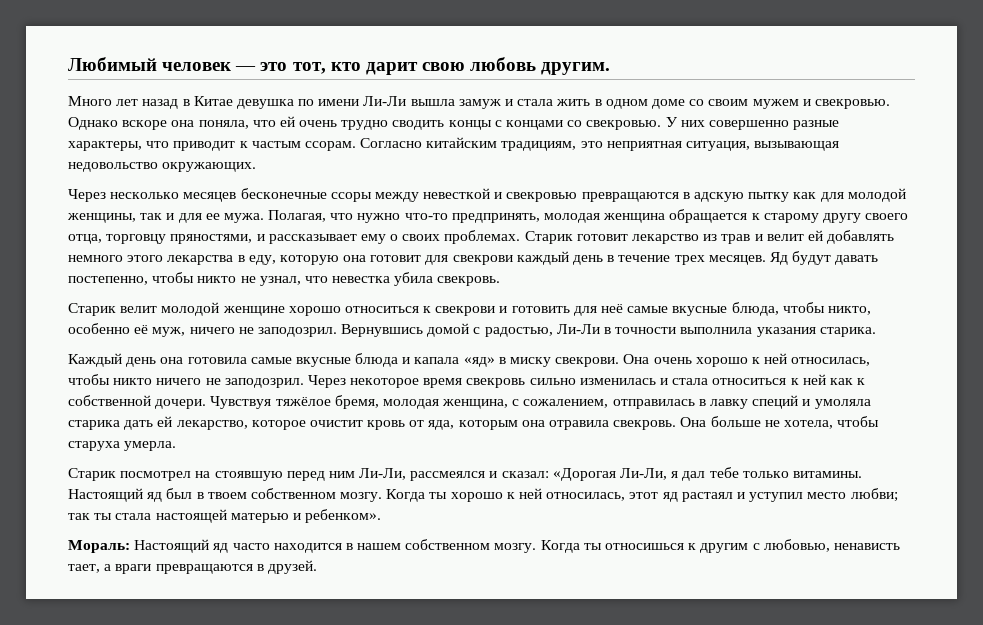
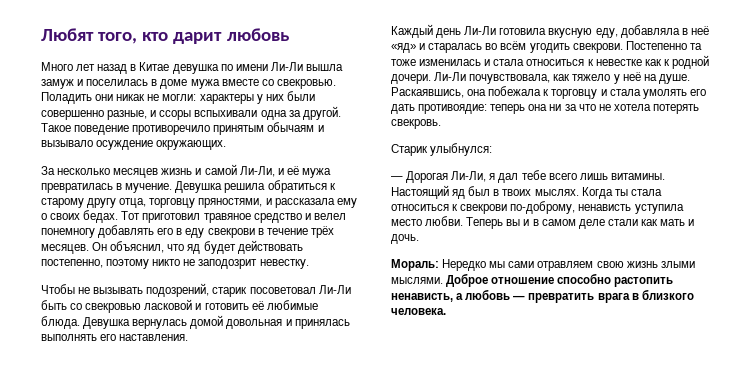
- Любимый человек — это тот, кто дарит свою любовь другим.
+ Любят того, кто дарит любовь
- Много лет назад в Китае девушка по имени Ли-Ли вышла замуж и стала жить в одном доме со своим мужем и свекровью. Однако вскоре она поняла, что ей очень трудно сводить концы с концами со свекровью. У них совершенно разные характеры, что приводит к частым ссорам. Согласно китайским традициям, это неприятная ситуация, вызывающая недовольство окружающих.
+ Много лет назад в Китае девушка по имени Ли-Ли вышла замуж и поселилась в доме мужа вместе со свекровью. Поладить они никак не могли: характеры у них были совершенно разные, и ссоры вспыхивали одна за другой. Такое поведение противоречило принятым обычаям и вызывало осуждение окружающих.
- Через несколько месяцев бесконечные ссоры между невесткой и свекровью превращаются в адскую пытку как для молодой женщины, так и для ее мужа. Полагая, что нужно что-то предпринять, молодая женщина обращается к старому другу своего отца, торговцу пряностями, и рассказывает ему о своих проблемах. Старик готовит лекарство из трав и велит ей добавлять немного этого лекарства в еду, которую она готовит для свекрови каждый день в течение трех месяцев. Яд будут давать постепенно, чтобы никто не узнал, что невестка убила свекровь.
- Старик велит молодой женщине хорошо относиться к свекрови и готовить для неё самые вкусные блюда, чтобы никто, особенно её муж, ничего не заподозрил. Вернувшись домой с радостью, Ли-Ли в точности выполнила указания старика.
- Каждый день она готовила самые вкусные блюда и капала «яд» в миску свекрови. Она очень хорошо к ней относилась, чтобы никто ничего не заподозрил. Через некоторое время свекровь сильно изменилась и стала относиться к ней как к собственной дочери. Чувствуя тяжёлое бремя, молодая женщина, с сожалением, отправилась в лавку специй и умоляла старика дать ей лекарство, которое очистит кровь от яда, которым она отравила свекровь. Она больше не хотела, чтобы старуха умерла.
- Старик посмотрел на стоявшую перед ним Ли-Ли, рассмеялся и сказал: «Дорогая Ли-Ли, я дал тебе только витамины.
+ За несколько месяцев жизнь и самой Ли-Ли, и её мужа превратилась в мучение. Девушка решила обратиться к старому другу отца, торговцу пряностями, и рассказала ему о своих бедах. Тот приготовил травяное средство и велел понемногу добавлять его в еду свекрови в течение трёх месяцев. Он объяснил, что яд будет действовать постепенно, поэтому никто не заподозрит невестку.
+ Чтобы не вызывать подозрений, старик посоветовал Ли-Ли быть со свекровью ласковой и готовить её любимые блюда. Девушка вернулась домой довольная и принялась выполнять его наставления.
+ Каждый день Ли-Ли готовила вкусную еду, добавляла в неё «яд» и старалась во всём угодить свекрови. Постепенно та тоже изменилась и стала относиться к невестке как к родной дочери. Ли-Ли почувствовала, как тяжело у неё на душе. Раскаявшись, она побежала к торговцу и стала умолять его дать противоядие: теперь она ни за что не хотела потерять свекровь.
+ Старик улыбнулся:
+ — Дорогая Ли-Ли, я дал тебе всего лишь витамины.
- Настоящий яд был в твоем собственном мозгу. Когда ты хорошо к ней относилась, этот яд растаял и уступил место любви; так ты стала настоящей матерью и ребенком».
- Мораль: Настоящий яд часто находится в нашем собственном мозгу. Когда ты относишься к другим с любовью, ненависть тает, а враги превращаются в друзей.
+ Настоящий яд был в твоих мыслях. Когда ты стала относиться к свекрови по-доброму, ненависть уступила место любви. Теперь вы и в самом деле стали как мать и дочь.
+ Мораль: Нередко мы сами отравляем свою жизнь злыми мыслями. Доброе отношение способно растопить ненависть, а любовь — превратить врага в близкого человека.

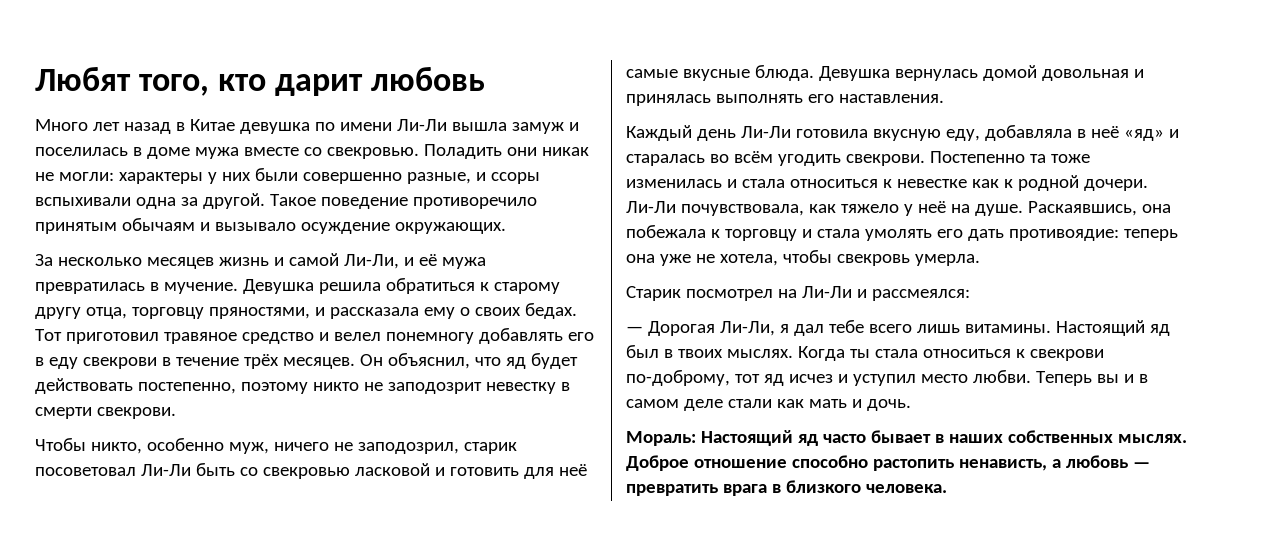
- Он объяснил, что яд будет действовать постепенно, поэтому никто не заподозрит невестку.
- Чтобы не вызывать подозрений, старик посоветовал Ли-Ли быть со свекровью ласковой и готовить её любимые блюда.
+ Он объяснил, что яд будет действовать постепенно, поэтому никто не заподозрит невестку в смерти свекрови.
+ Чтобы никто, особенно муж, ничего не заподозрил, старик посоветовал Ли-Ли быть со свекровью ласковой и готовить для неё самые вкусные блюда.
- Раскаявшись, она побежала к торговцу и стала умолять его дать противоядие: теперь она ни за что не хотела потерять свекровь.
- Старик улыбнулся:
+ Раскаявшись, она побежала к торговцу и стала умолять его дать противоядие: теперь она уже не хотела, чтобы свекровь умерла.
+ Старик посмотрел на Ли-Ли и рассмеялся:
- Когда ты стала относиться к свекрови по-доброму, ненависть уступила место любви.
+ Когда ты стала относиться к свекрови по-доброму, тот яд исчез и уступил место любви.
- Мораль: Нередко мы сами отравляем свою жизнь злыми мыслями.
+ Мораль: Настоящий яд часто бывает в наших собственных мыслях.

